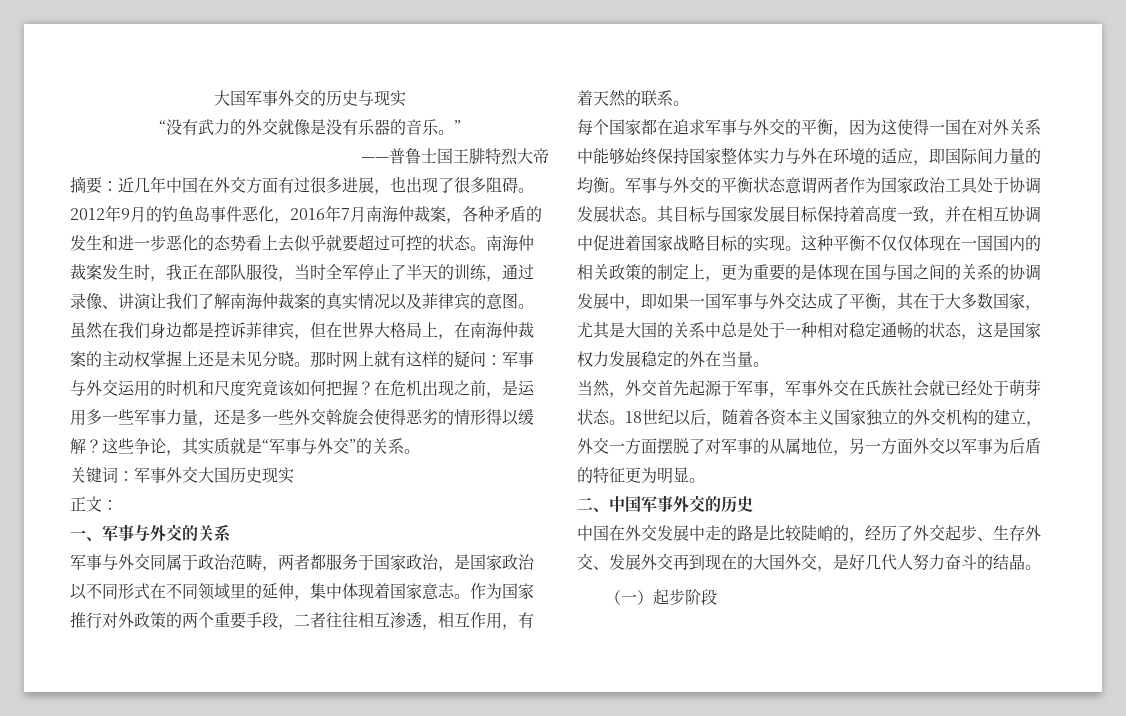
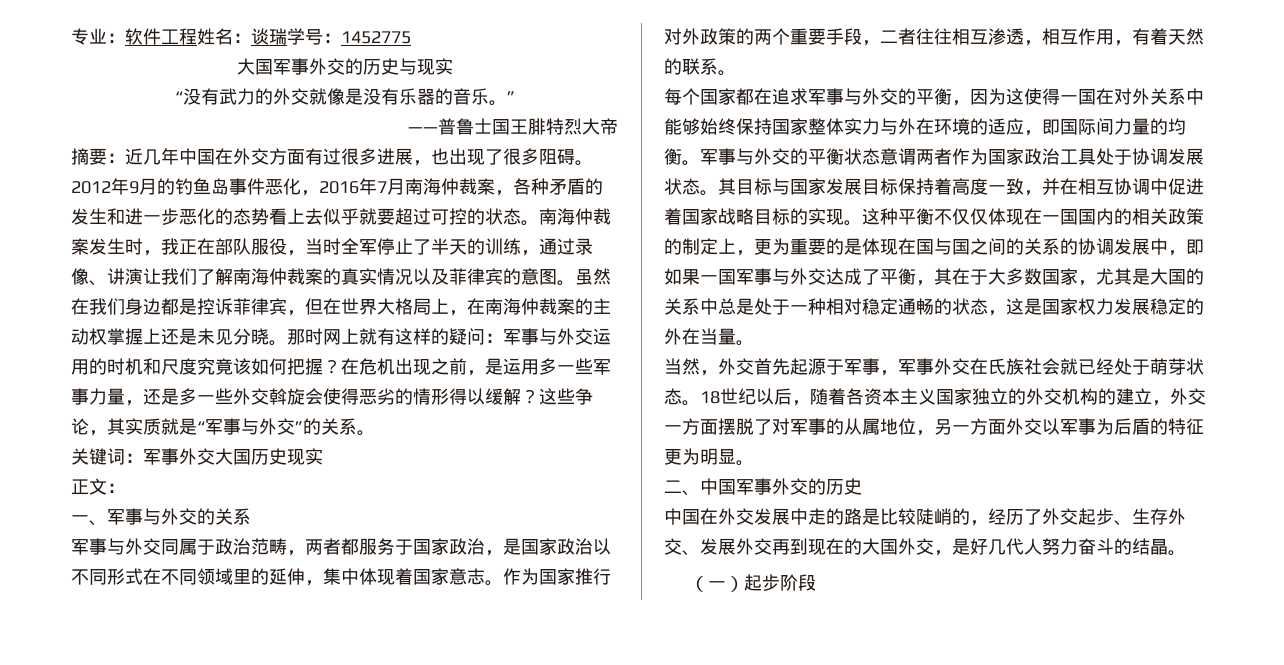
+ 专业：软件工程姓名：谈瑞学号：1452775

